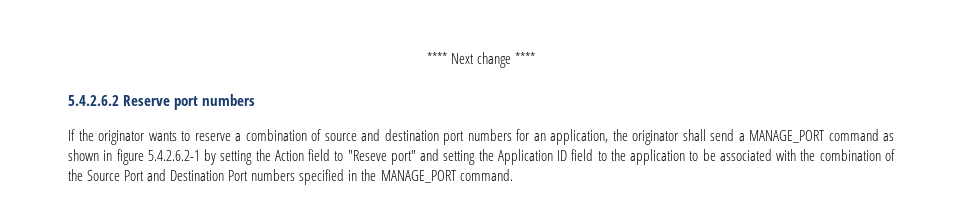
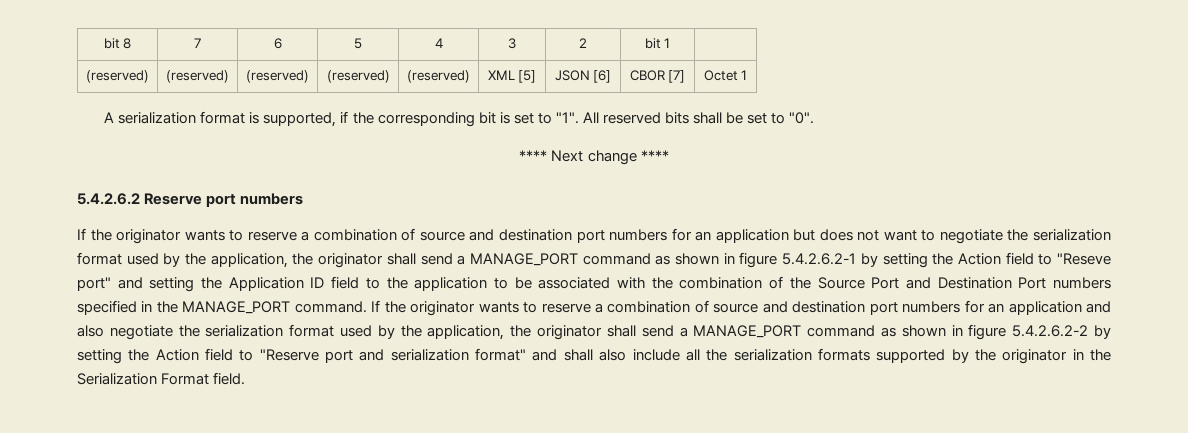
+ bit 8 | 7 | 6 | 5 | 4 | 3 | 2 | bit 1 |
+ (reserved) | (reserved) | (reserved) | (reserved) | (reserved) | XML [5] | JSON [6] | CBOR [7] | Octet 1
+ A serialization format is supported, if the corresponding bit is set to "1". All reserved bits shall be set to "0".
- If the originator wants to reserve a combination of source and destination port numbers for an application, the originator shall send a MANAGE_PORT command as shown in figure 5.4.2.6.2-1 by setting the Action field to "Reseve port" and setting the Application ID field to the application to be associated with the combination of the Source Port and Destination Port numbers specified in the MANAGE_PORT command.
+ If the originator wants to reserve a combination of source and destination port numbers for an application but does not want to negotiate the serialization format used by the application, the originator shall send a MANAGE_PORT command as shown in figure 5.4.2.6.2-1 by setting the Action field to "Reseve port" and setting the Application ID field to the application to be associated with the combination of the Source Port and Destination Port numbers specified in the MANAGE_PORT command.
+ If the originator wants to reserve a combination of source and destination port numbers for an application and also negotiate the serialization format used by the application, the originator shall send a MANAGE_PORT command as shown in figure 5.4.2.6.2-2 by setting the Action field to "Reserve port and serialization format" and shall also include all the serialization formats supported by the originator in the Serialization Format field.

